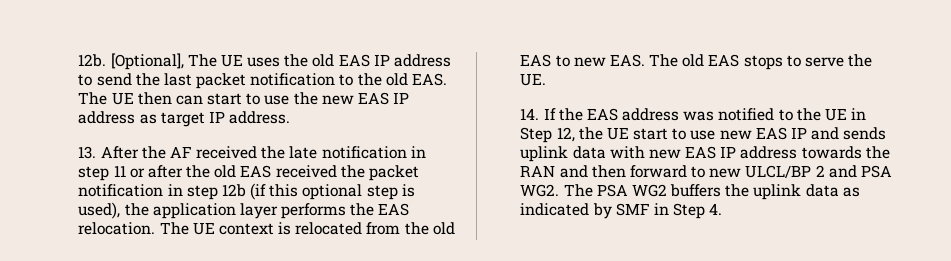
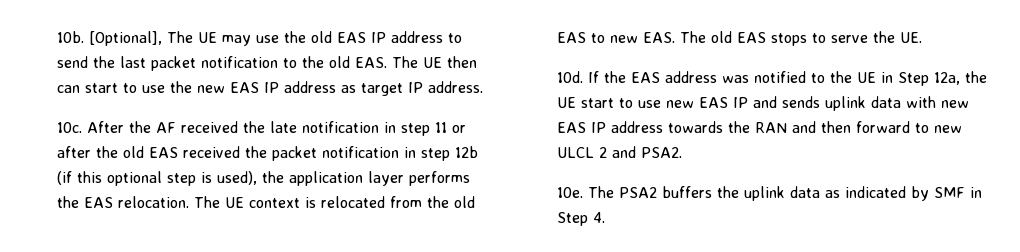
- 12b.
+ 10b.
- [Optional], The UE uses the old EAS IP address to send the last packet notification to the old EAS. The UE then can start to use the new EAS IP address as target IP address.
+ [Optional], The UE may use the old EAS IP address to send the last packet notification to the old EAS. The UE then can start to use the new EAS IP address as target IP address.
- 13. After the AF received the late notification in step 11 or after the old EAS received the packet notification in step 12b (if this optional step is used), the application layer performs the EAS relocation.
+ 10c. After the AF received the late notification in step 11 or after the old EAS received the packet notification in step 12b (if this optional step is used), the application layer performs the EAS relocation.
- 14. If the EAS address was notified to the UE in Step 12, the UE start to use new EAS IP and sends uplink data with new EAS IP address towards the RAN and then forward to new ULCL/BP 2 and PSA WG2. The PSA WG2 buffers the uplink data as indicated by SMF in Step 4.
+ 10d. If the EAS address was notified to the UE in Step 12a, the UE start to use new EAS IP and sends uplink data with new EAS IP address towards the RAN and then forward to new ULCL 2 and PSA2.
+ 10e. The PSA2 buffers the uplink data as indicated by SMF in Step 4.

